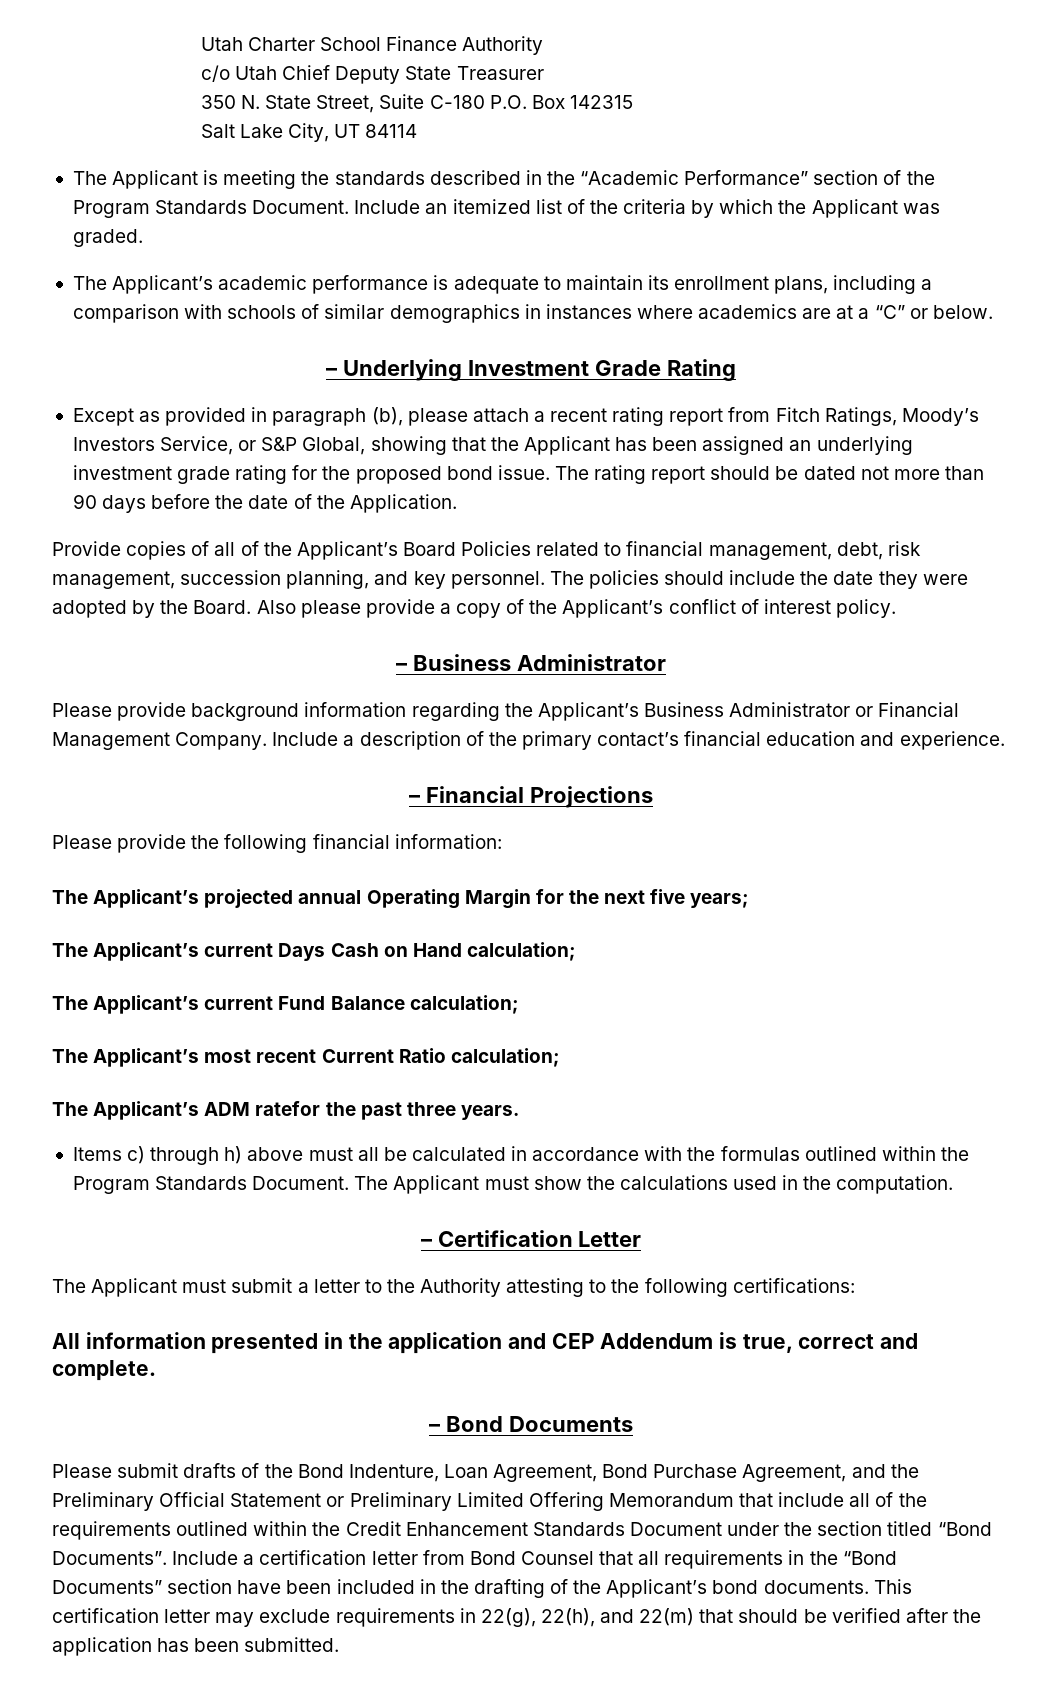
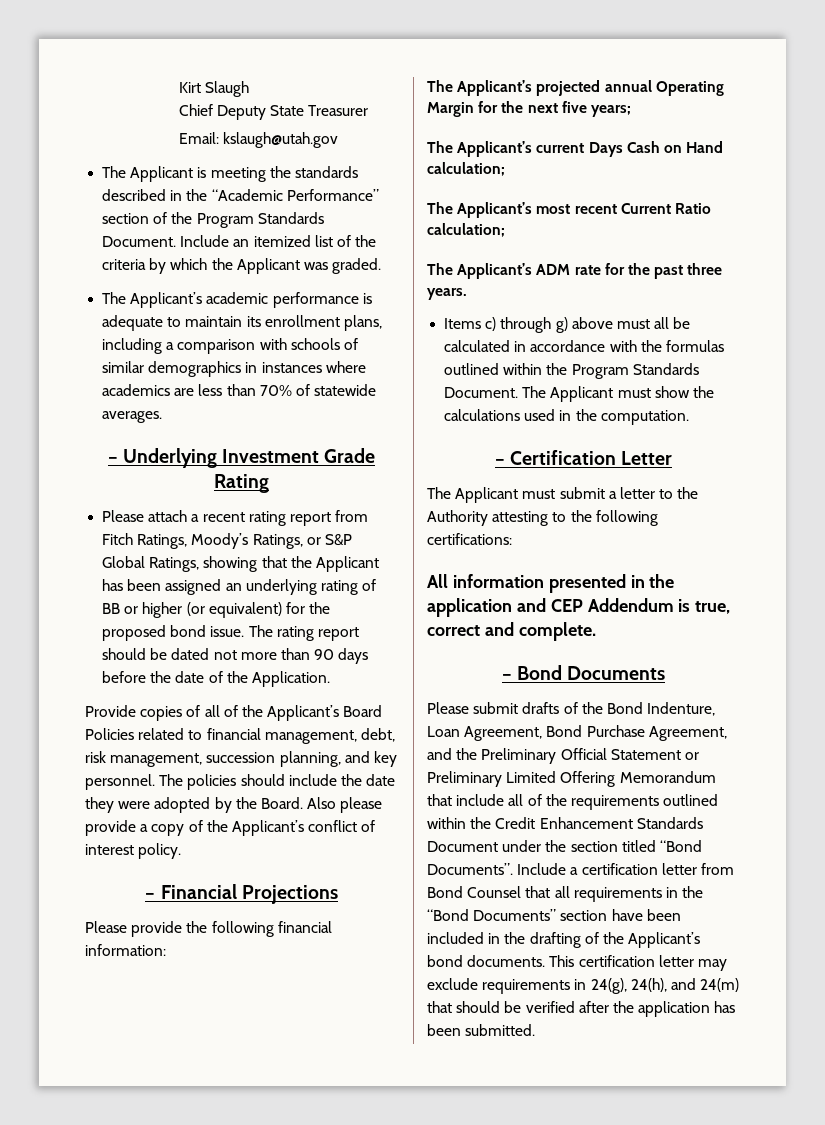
- Utah Charter School Finance Authority
- c/o Utah Chief Deputy State Treasurer
- 350 N. State Street, Suite C-180 P.O. Box 142315
- Salt Lake City, UT 84114
+ Kirt Slaugh
+ Chief Deputy State Treasurer
+ Email: kslaugh@utah.gov
- The Applicant’s academic performance is adequate to maintain its enrollment plans, including a comparison with schools of similar demographics in instances where academics are at a “C” or below.
+ The Applicant’s academic performance is adequate to maintain its enrollment plans, including a comparison with schools of similar demographics in instances where academics are less than 70% of statewide averages.
- Except as provided in paragraph (b), please attach a recent rating report from Fitch Ratings, Moody’s Investors Service, or S&P Global, showing that the Applicant has been assigned an underlying investment grade rating for the proposed bond issue.
+ Please attach a recent rating report from Fitch Ratings, Moody’s Ratings, or S&P Global Ratings, showing that the Applicant has been assigned an underlying rating of BB or higher (or equivalent) for the proposed bond issue.
- – Business Administrator
- Please provide background information regarding the Applicant’s Business Administrator or Financial Management Company. Include a description of the primary contact’s financial education and experience.
- The Applicant’s current Fund Balance calculation;
- The Applicant’s ADM ratefor the past three years.
+ The Applicant’s ADM rate for the past three years.
- Items c) through h) above must all be calculated in accordance with the formulas outlined within the Program Standards Document.
+ Items c) through g) above must all be calculated in accordance with the formulas outlined within the Program Standards Document.
- This certification letter may exclude requirements in 22(g), 22(h), and 22(m) that should be verified after the application has been submitted.
+ This certification letter may exclude requirements in 24(g), 24(h), and 24(m) that should be verified after the application has been submitted.

